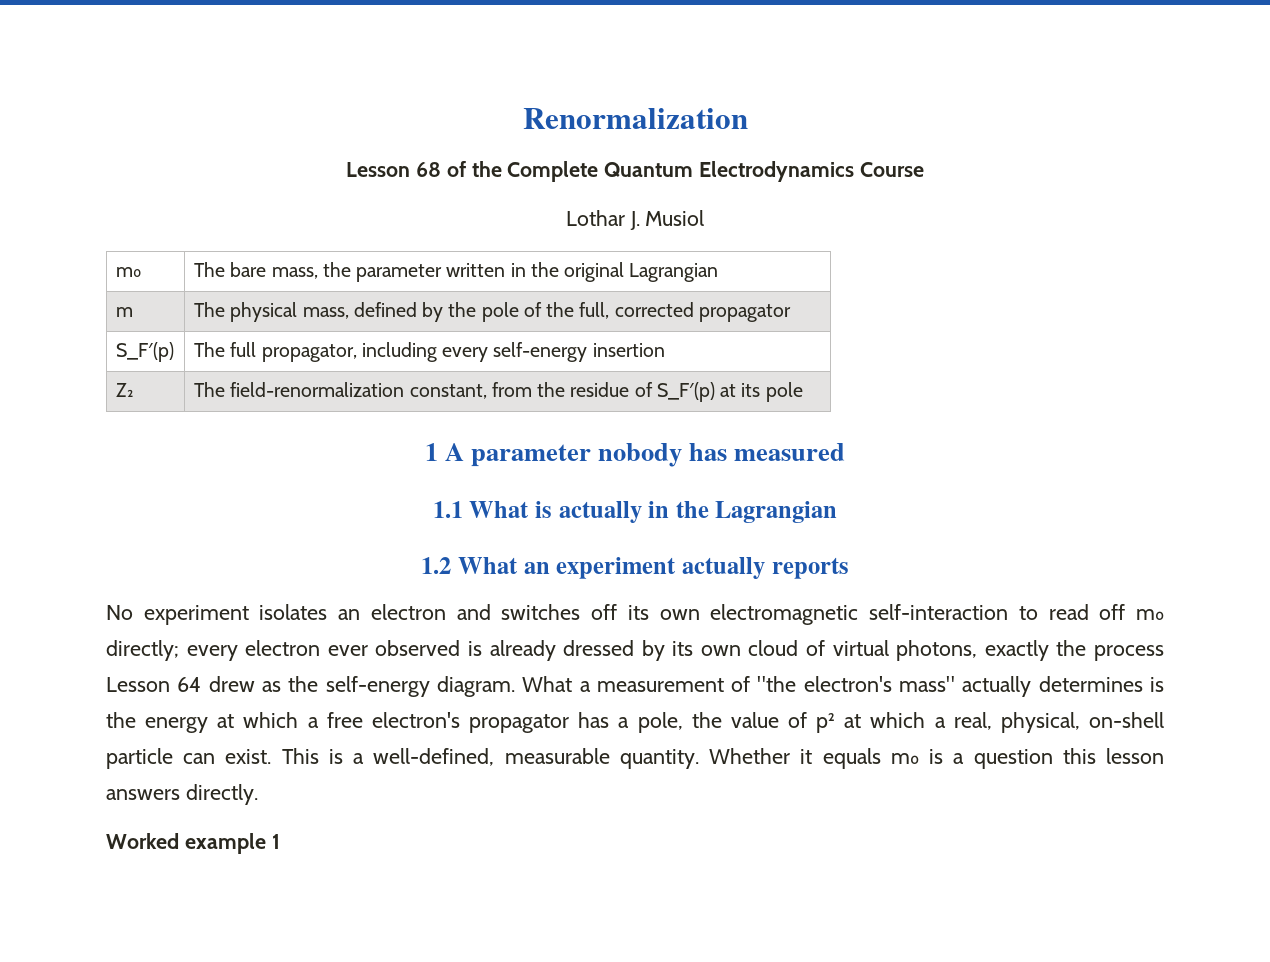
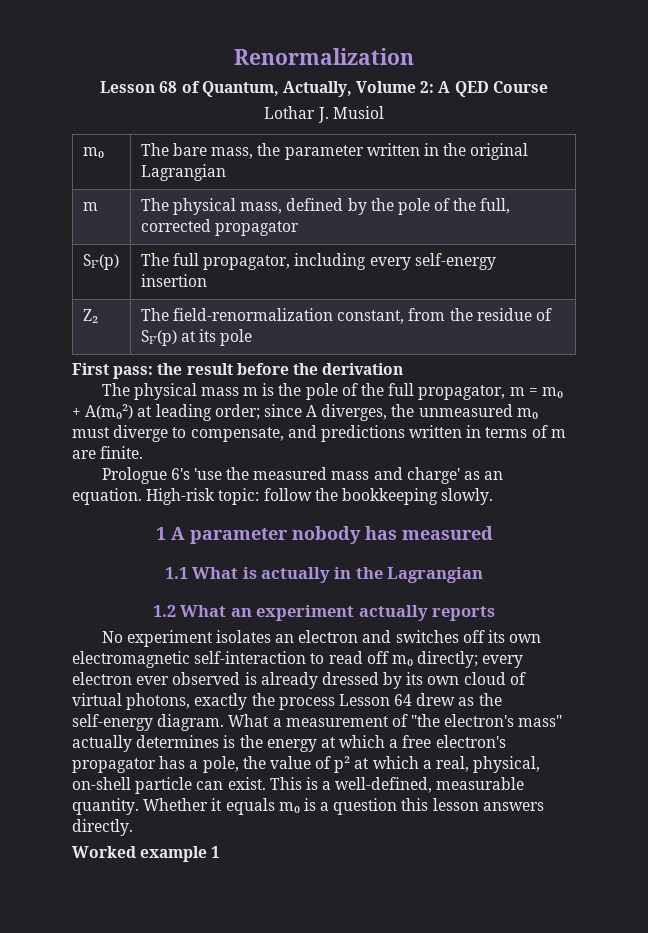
- Lesson 68 of the Complete Quantum Electrodynamics Course
+ Lesson 68 of Quantum, Actually, Volume 2: A QED Course
- S_F′(p) | The full propagator, including every self-energy insertion
+ SF′(p) | The full propagator, including every self-energy insertion
- Z₂ | The field-renormalization constant, from the residue of S_F′(p) at its pole
+ Z₂ | The field-renormalization constant, from the residue of SF′(p) at its pole
+ First pass: the result before the derivation
+ The physical mass m is the pole of the full propagator, m = m₀ + A(m₀²) at leading order; since A diverges, the unmeasured m₀ must diverge to compensate, and predictions written in terms of m are finite.
+ Prologue 6's 'use the measured mass and charge' as an equation. High-risk topic: follow the bookkeeping slowly.

